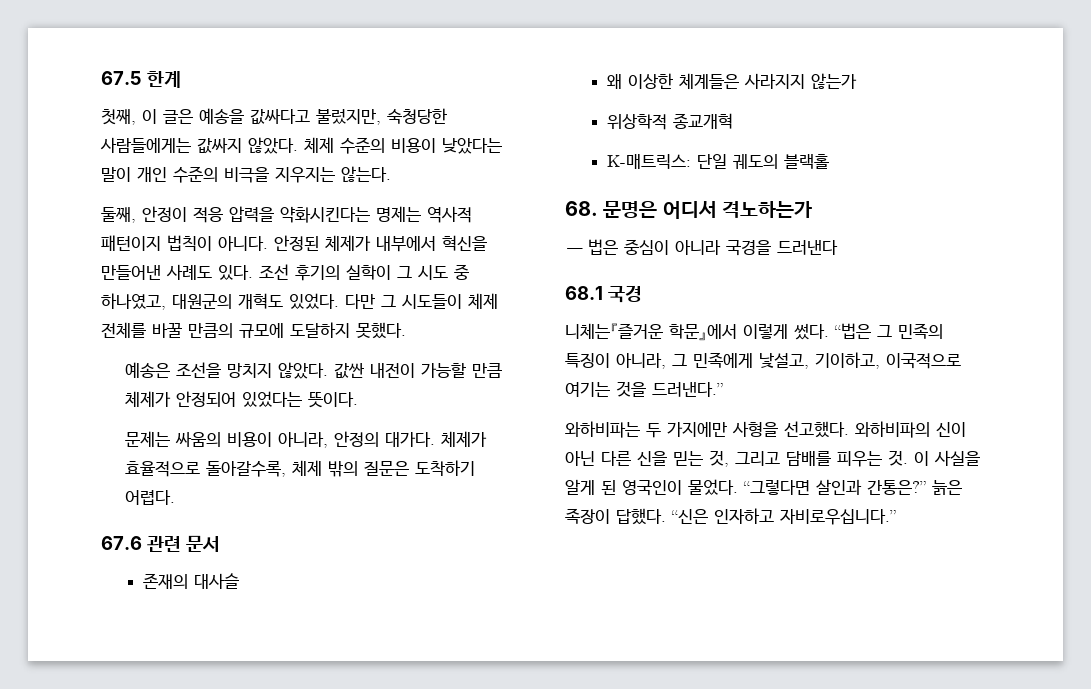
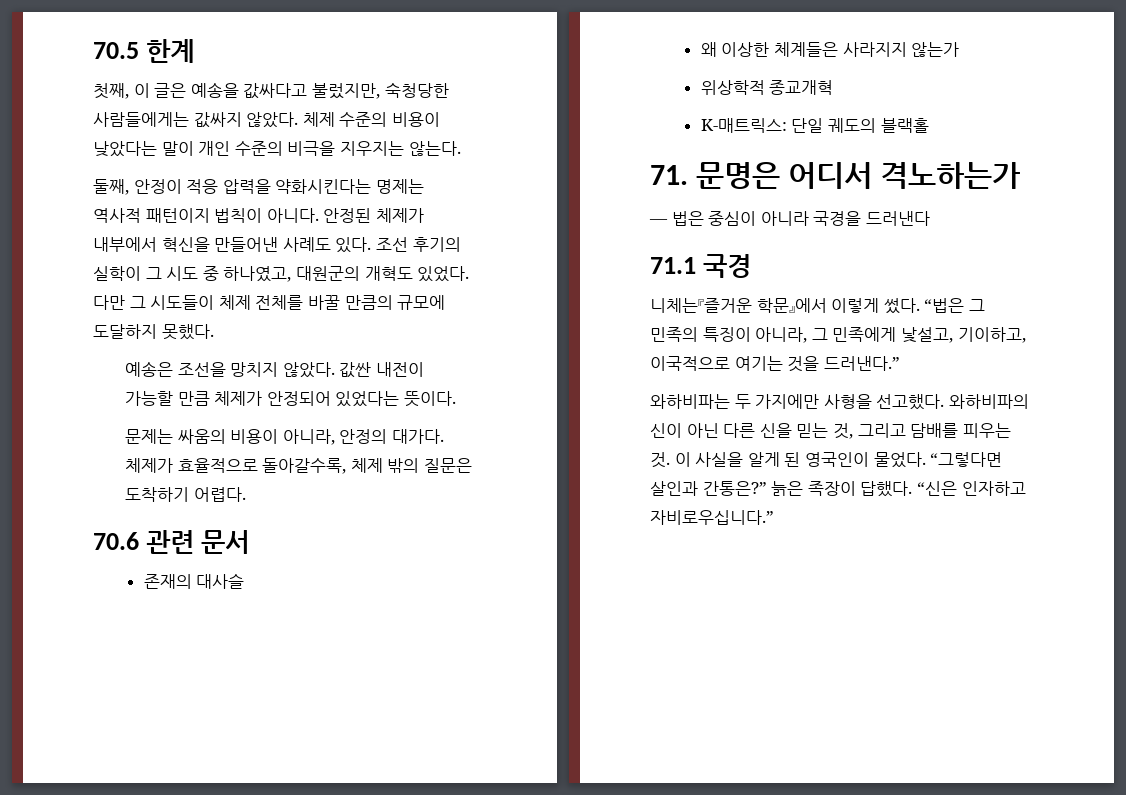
- 67.5 한계
+ 70.5 한계
- 67.6 관련 문서
+ 70.6 관련 문서
- 68. 문명은 어디서 격노하는가
+ 71. 문명은 어디서 격노하는가
- 68.1 국경
+ 71.1 국경

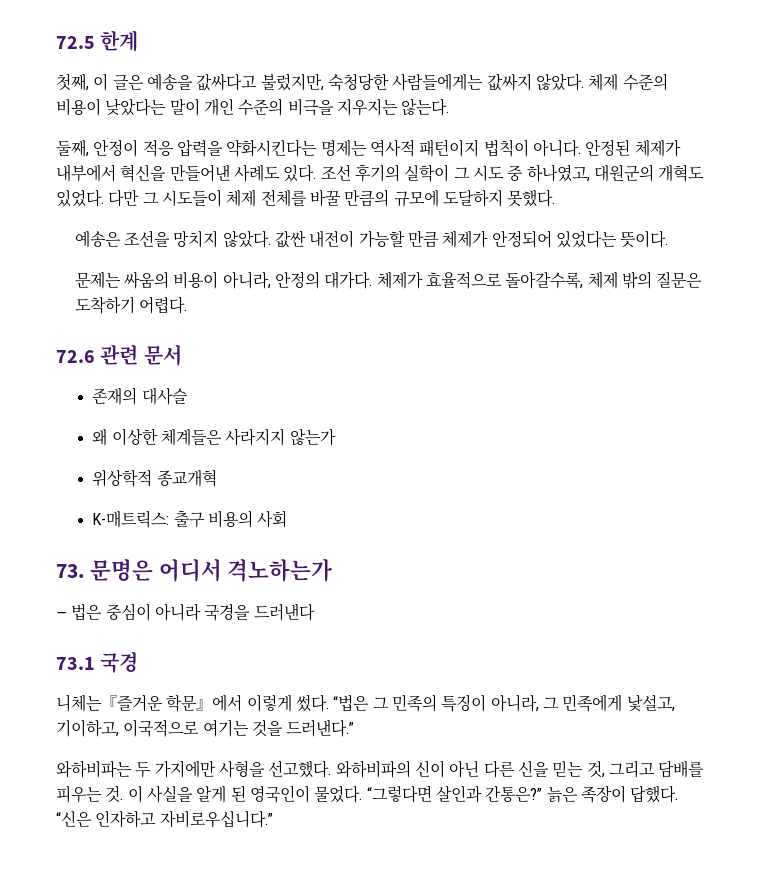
- 70.5 한계
+ 72.5 한계
- 70.6 관련 문서
+ 72.6 관련 문서
- K-매트릭스: 단일 궤도의 블랙홀
- 71. 문명은 어디서 격노하는가
+ K-매트릭스: 출구 비용의 사회
+ 73. 문명은 어디서 격노하는가
- 71.1 국경
+ 73.1 국경

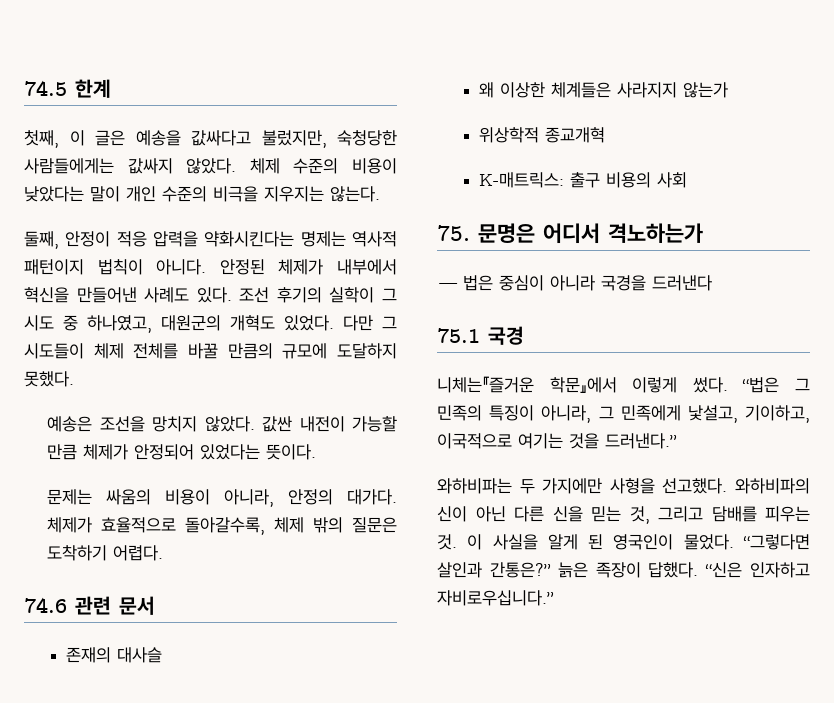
- 72.5 한계
+ 74.5 한계
- 72.6 관련 문서
+ 74.6 관련 문서
- 73. 문명은 어디서 격노하는가
+ 75. 문명은 어디서 격노하는가
- 73.1 국경
+ 75.1 국경

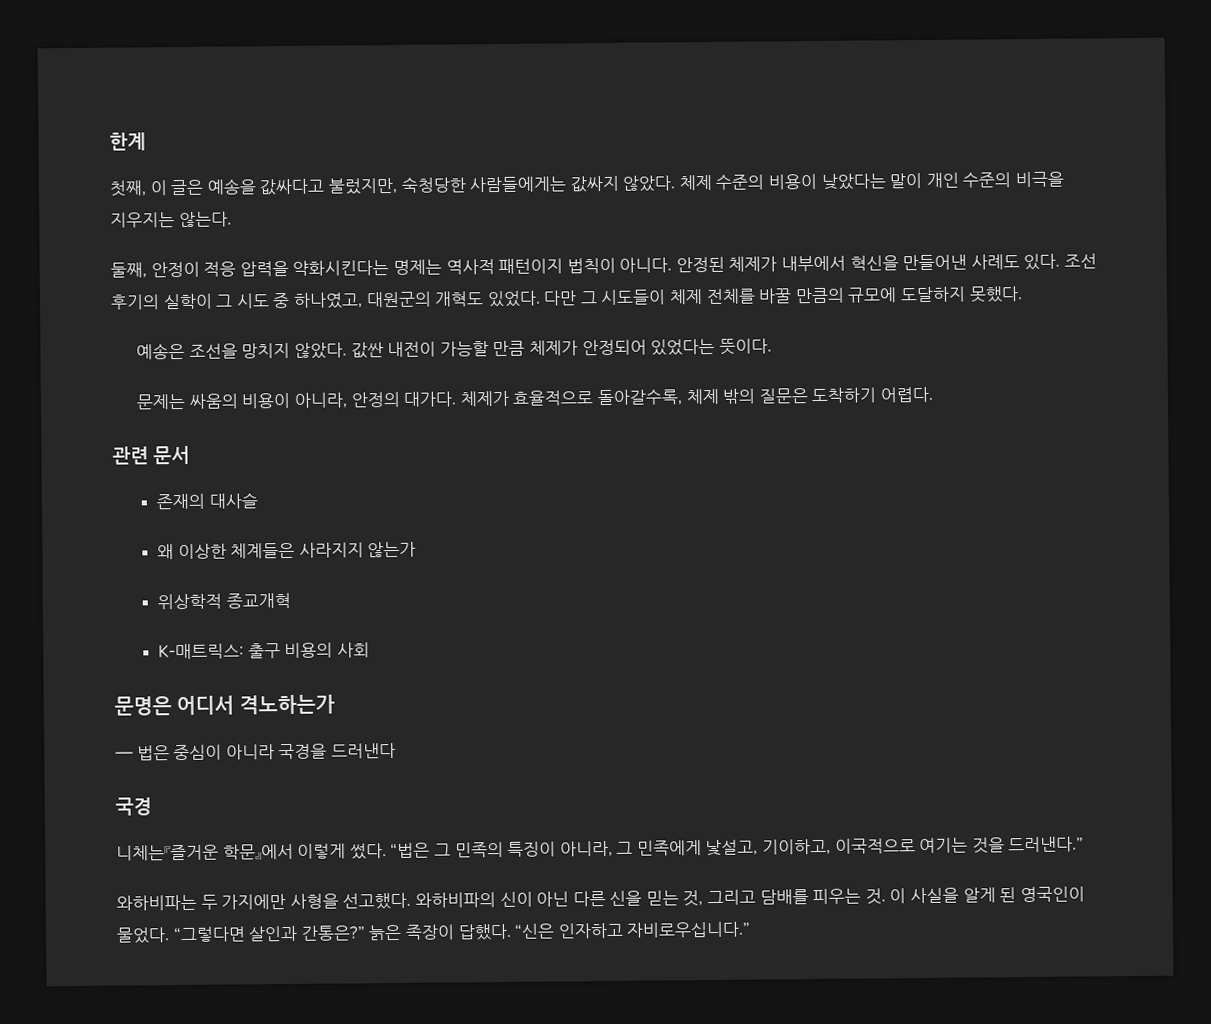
- 74.5 한계
+ 한계
- 74.6 관련 문서
+ 관련 문서
- 75. 문명은 어디서 격노하는가
+ 문명은 어디서 격노하는가
- 75.1 국경
+ 국경

